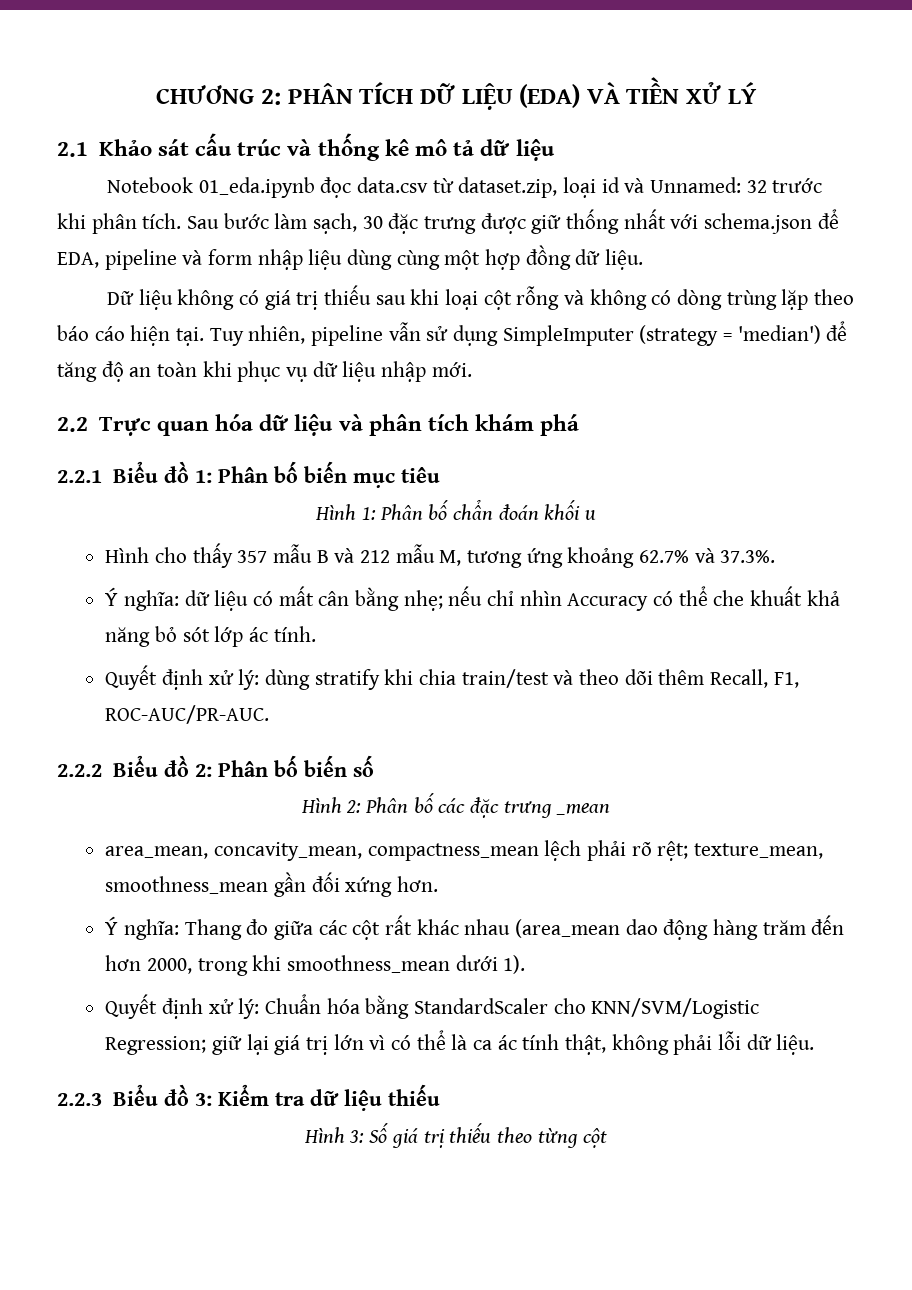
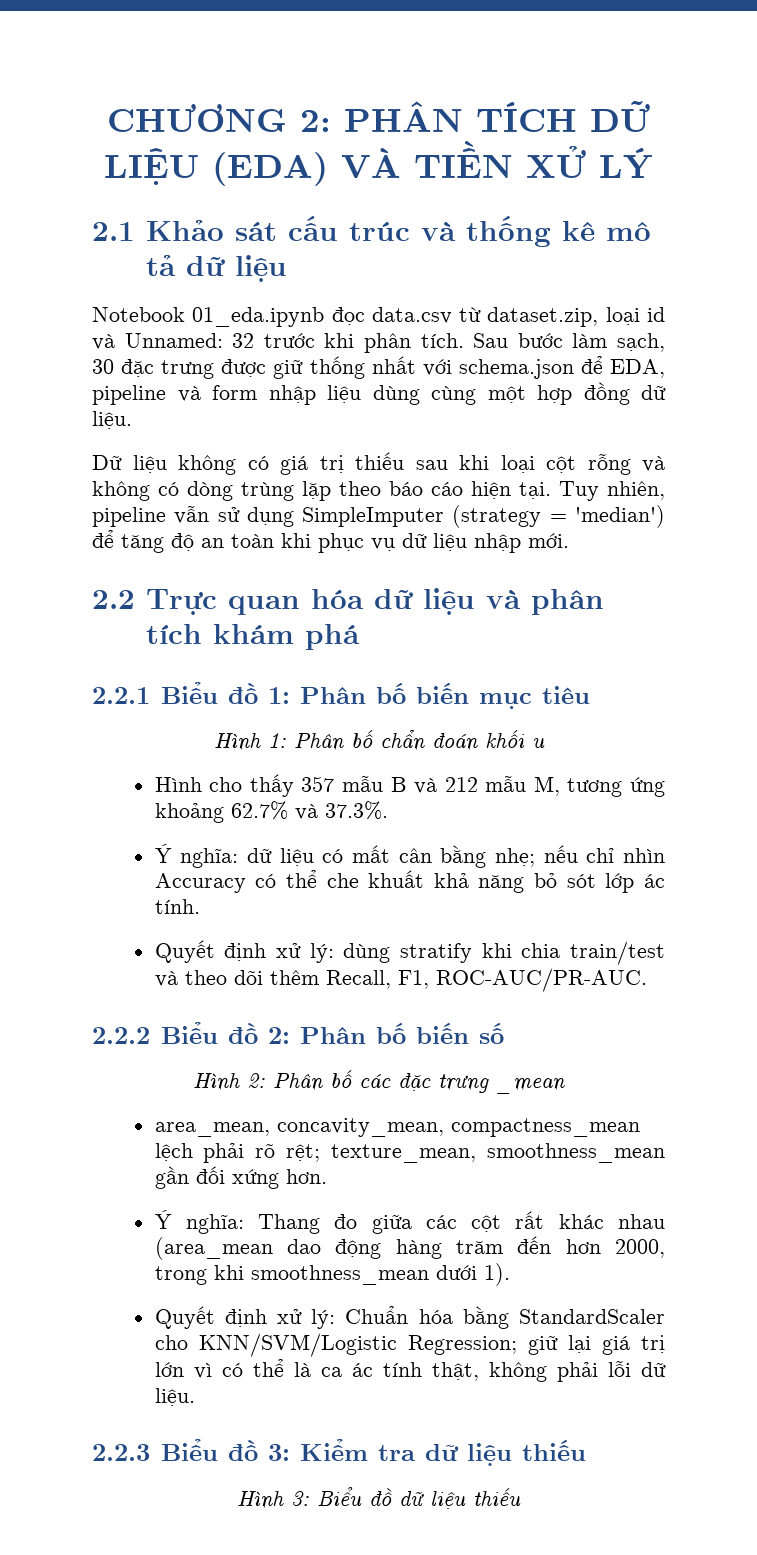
- Hình 3: Số giá trị thiếu theo từng cột
+ Hình 3: Biểu đồ dữ liệu thiếu

